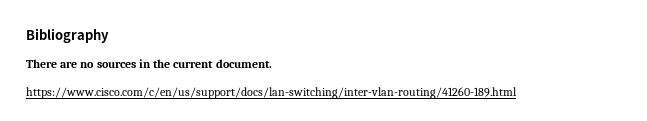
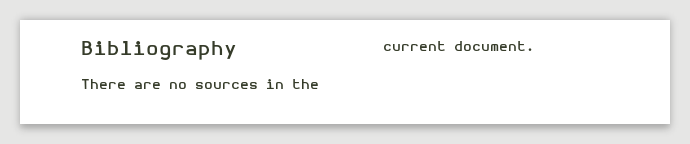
- https://www.cisco.com/c/en/us/support/docs/lan-switching/inter-vlan-routing/41260-189.html

